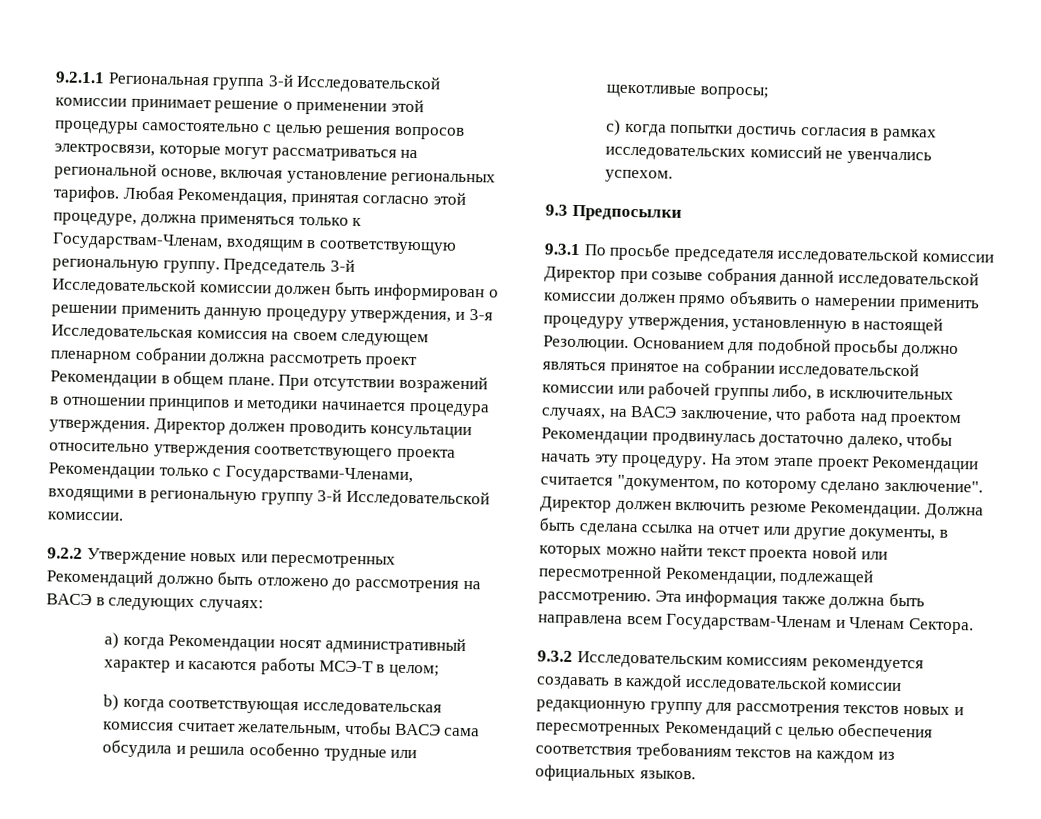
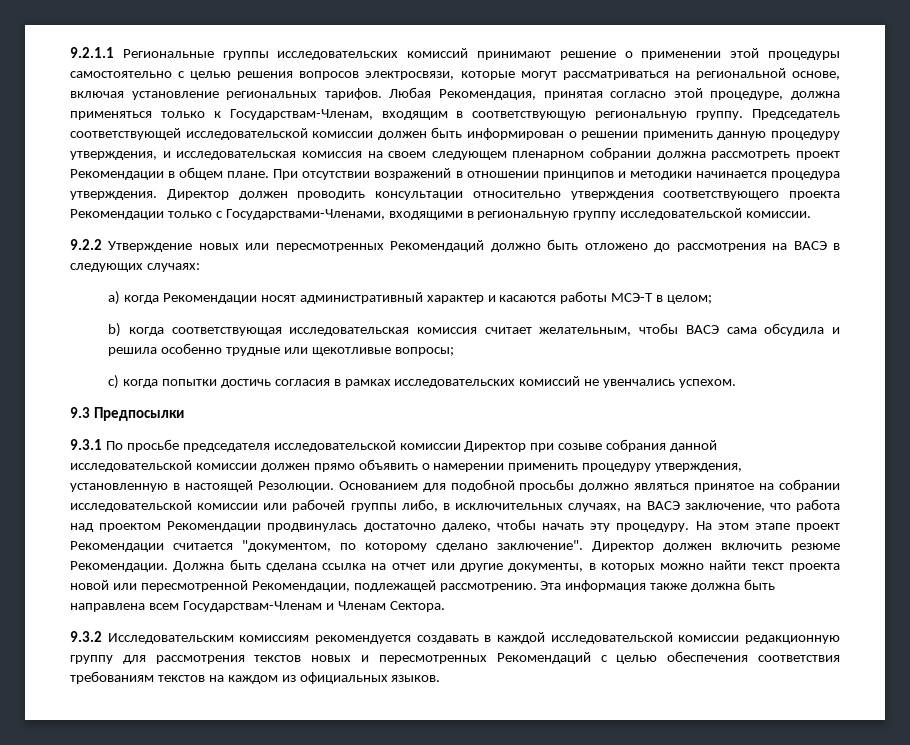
- 9.2.1.1 Региональная группа 3-й Исследовательской комиссии принимает решение о применении этой процедуры самостоятельно с целью решения вопросов электросвязи, которые могут рассматриваться на региональной основе, включая установление региональных тарифов.
+ 9.2.1.1 Региональные группы исследовательских комиссий принимают решение о применении этой процедуры самостоятельно с целью решения вопросов электросвязи, которые могут рассматриваться на региональной основе, включая установление региональных тарифов.
- Председатель 3-й Исследовательской комиссии должен быть информирован о решении применить данную процедуру утверждения, и 3-я Исследовательская комиссия на своем следующем пленарном собрании должна рассмотреть проект Рекомендации в общем плане.
+ Председатель соответствующей исследовательской комиссии должен быть информирован о решении применить данную процедуру утверждения, и исследовательская комиссия на своем следующем пленарном собрании должна рассмотреть проект Рекомендации в общем плане.
- Директор должен проводить консультации относительно утверждения соответствующего проекта Рекомендации только с Государствами-Членами, входящими в региональную группу 3-й Исследовательской комиссии.
+ Директор должен проводить консультации относительно утверждения соответствующего проекта Рекомендации только с Государствами-Членами, входящими в региональную группу исследовательской комиссии.

